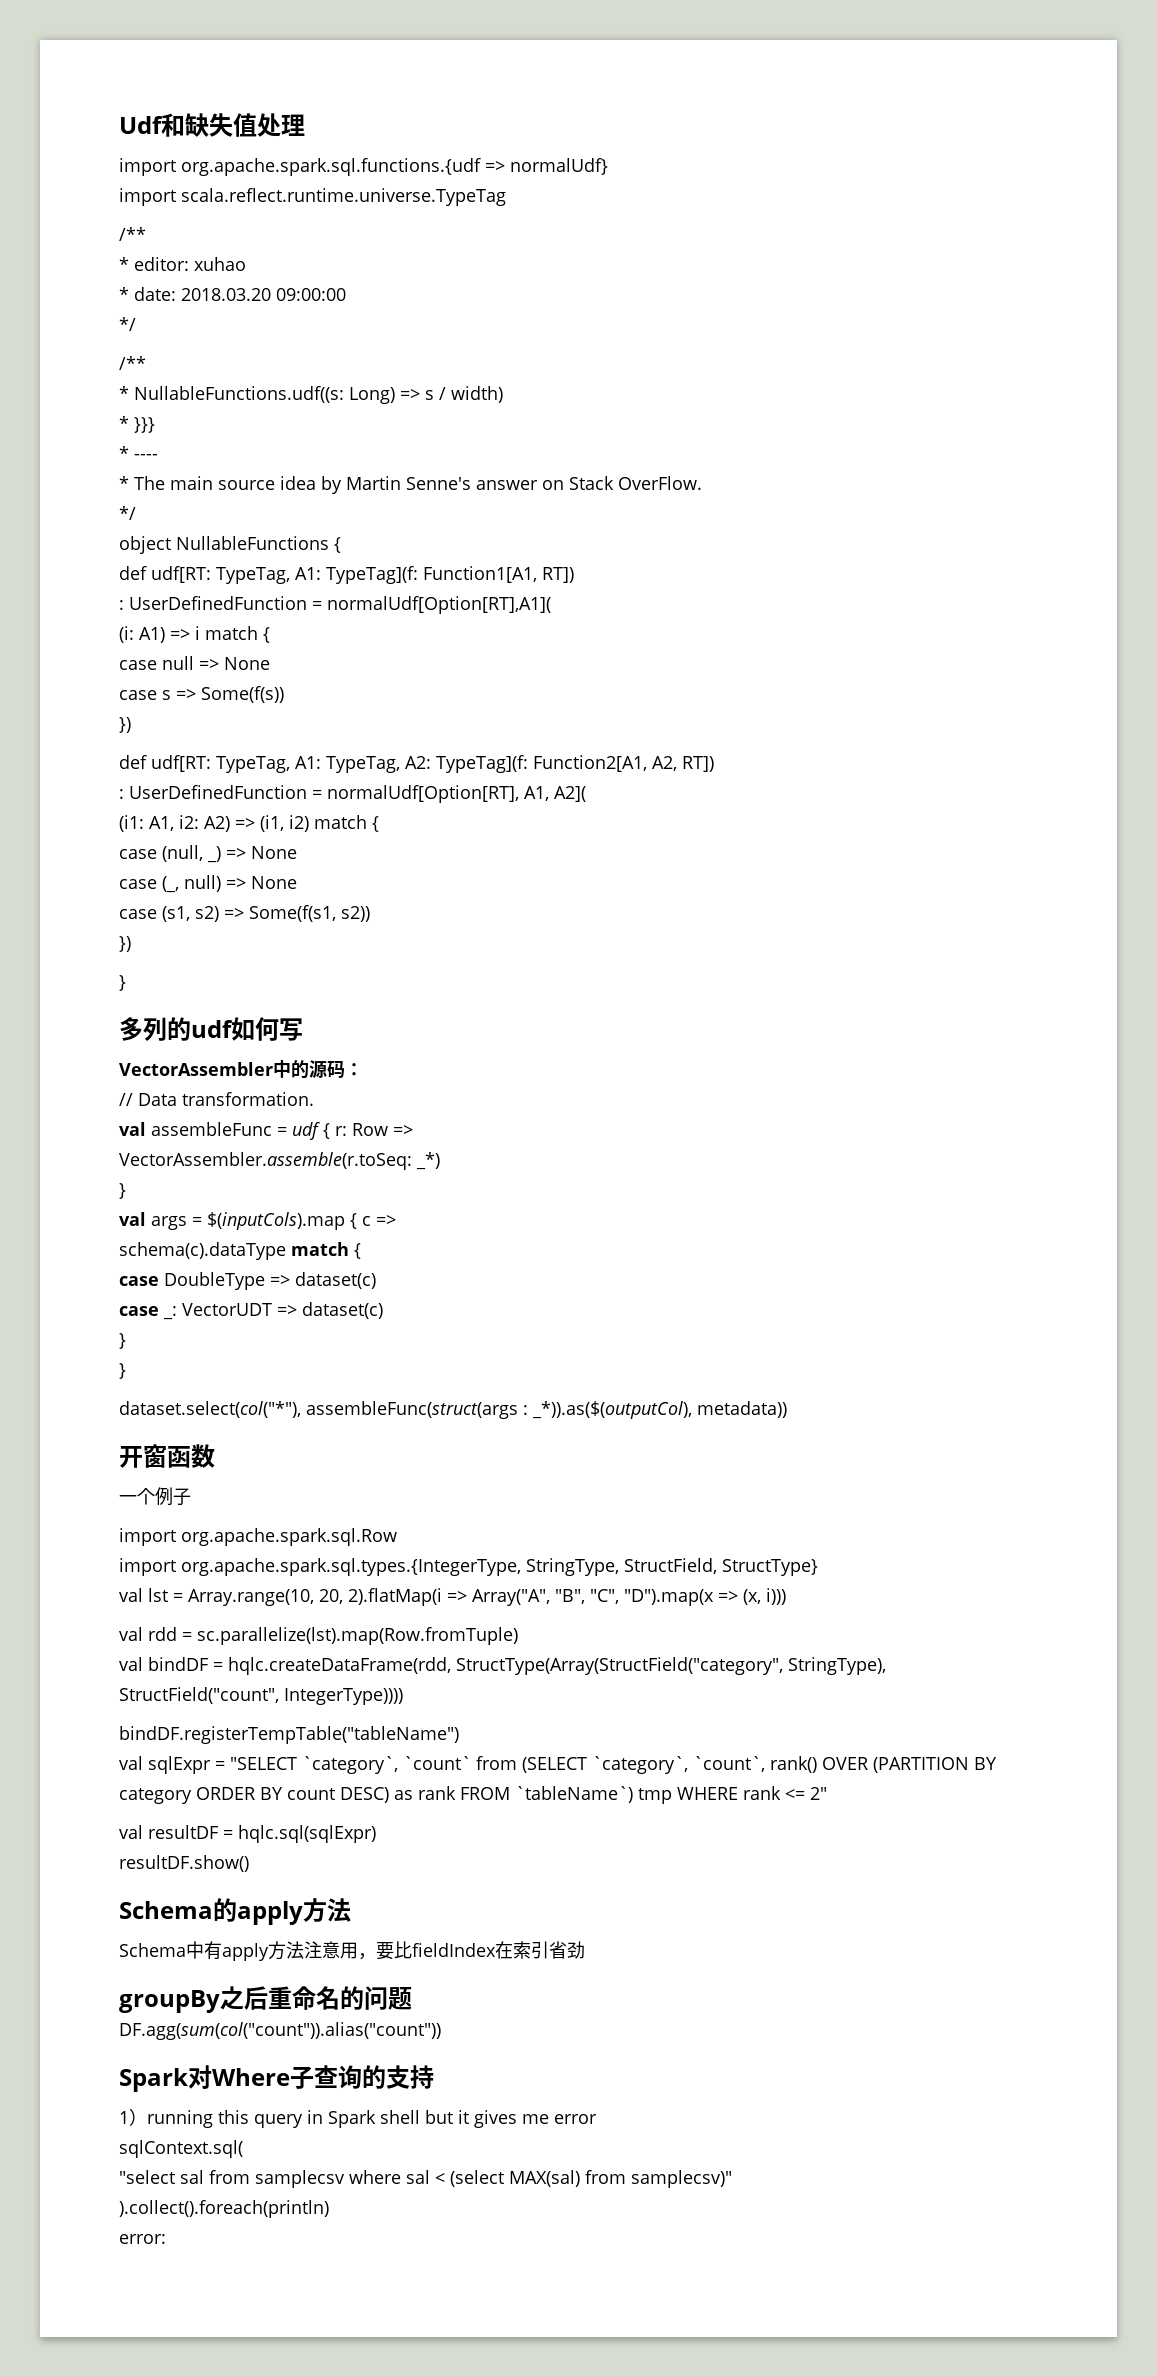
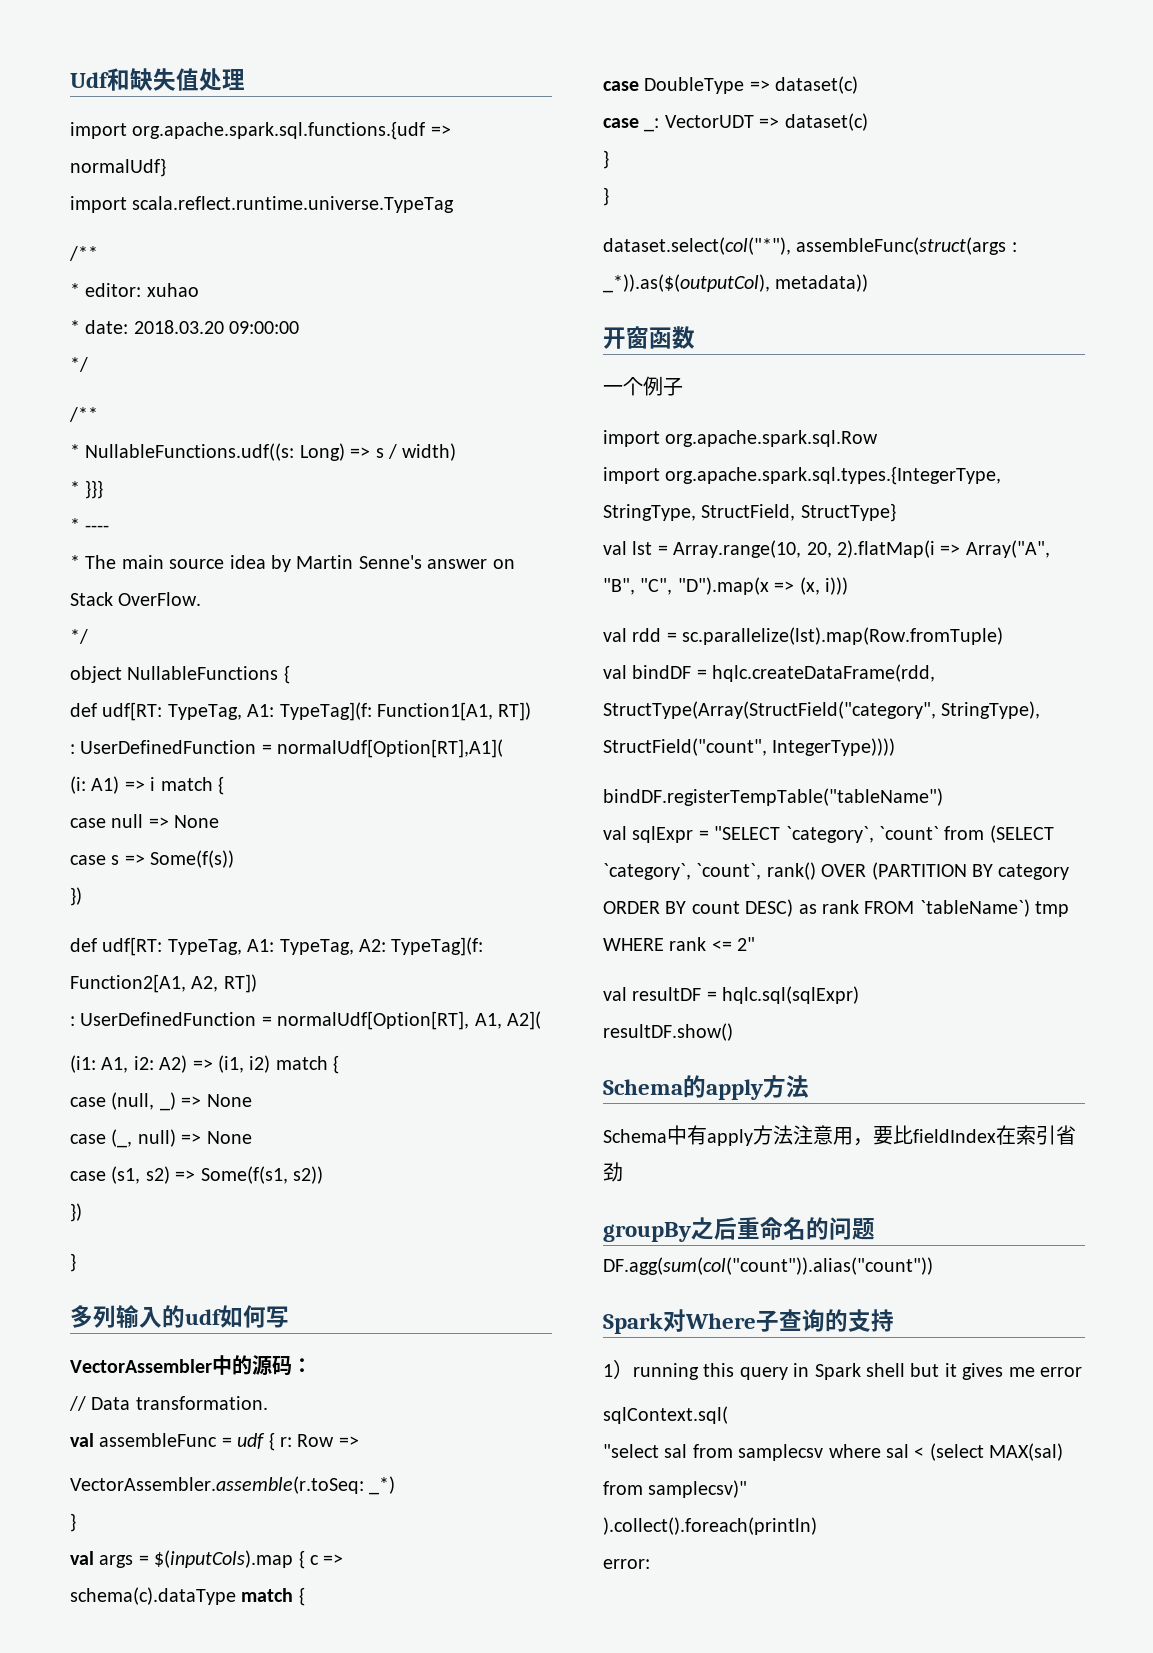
- 多列的udf如何写
+ 多列输入的udf如何写

